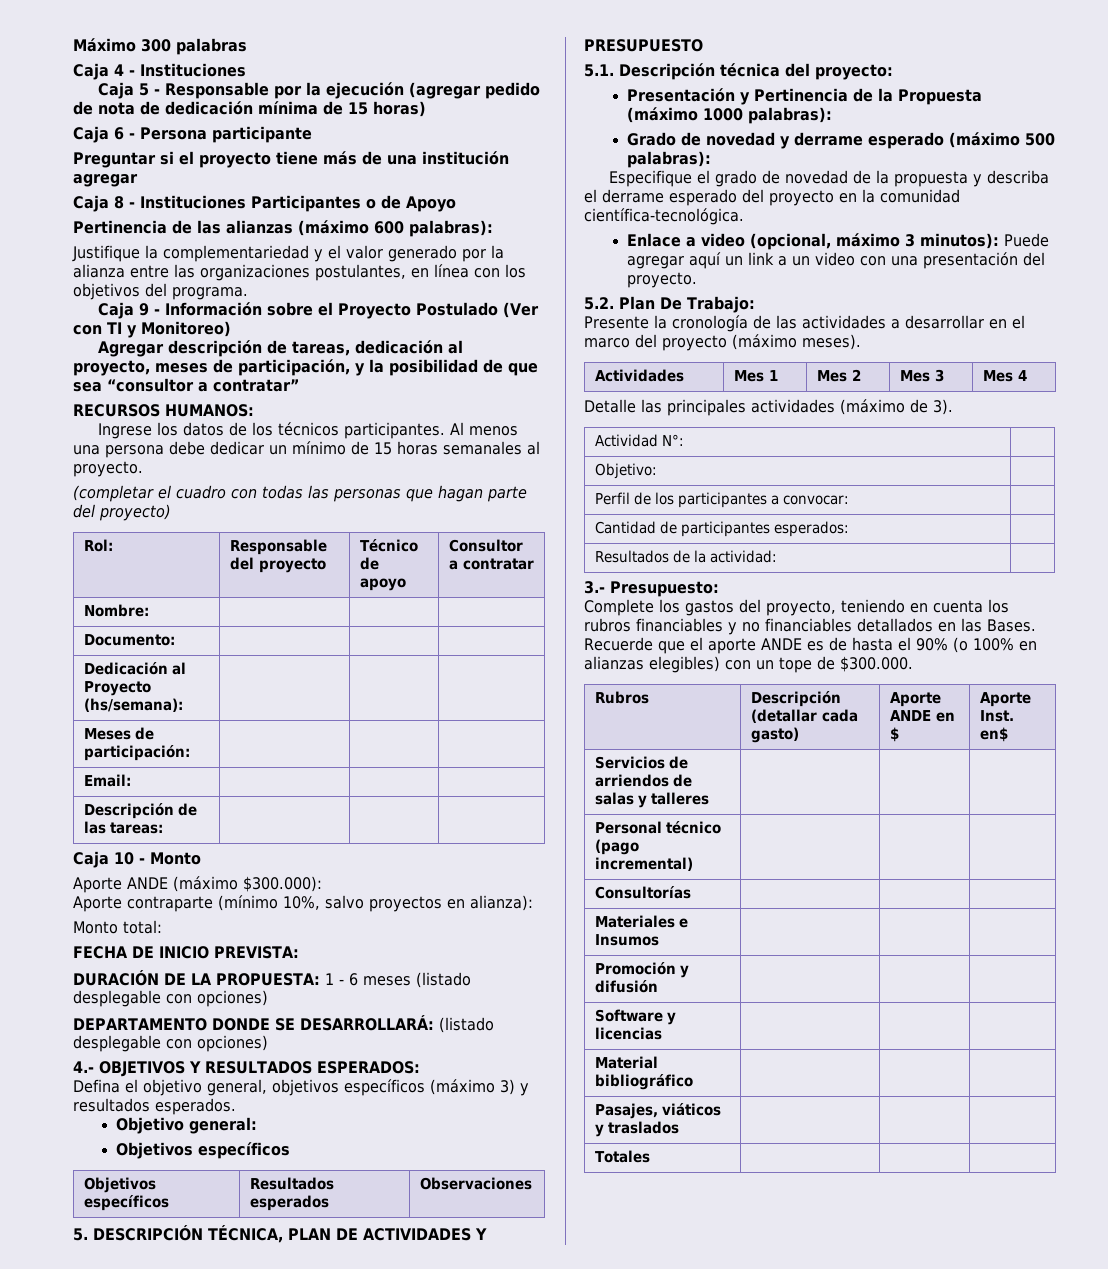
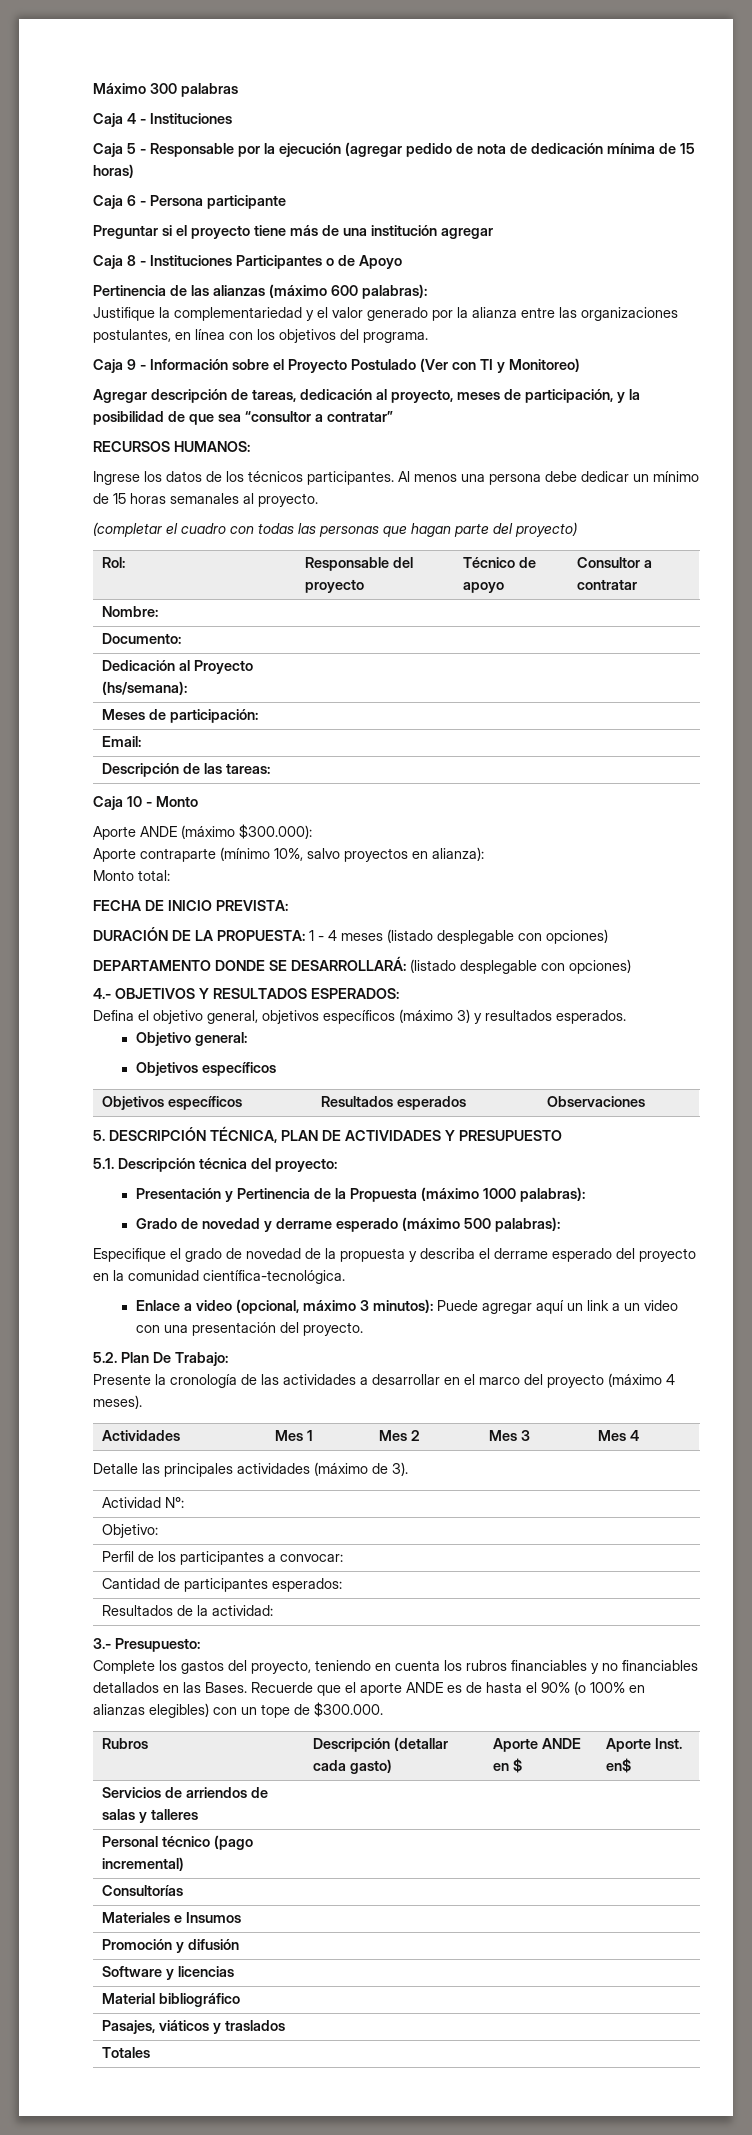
- DURACIÓN DE LA PROPUESTA: 1 - 6 meses (listado desplegable con opciones)
+ DURACIÓN DE LA PROPUESTA: 1 - 4 meses (listado desplegable con opciones)
- Presente la cronología de las actividades a desarrollar en el marco del proyecto (máximo meses).
+ Presente la cronología de las actividades a desarrollar en el marco del proyecto (máximo 4 meses).

